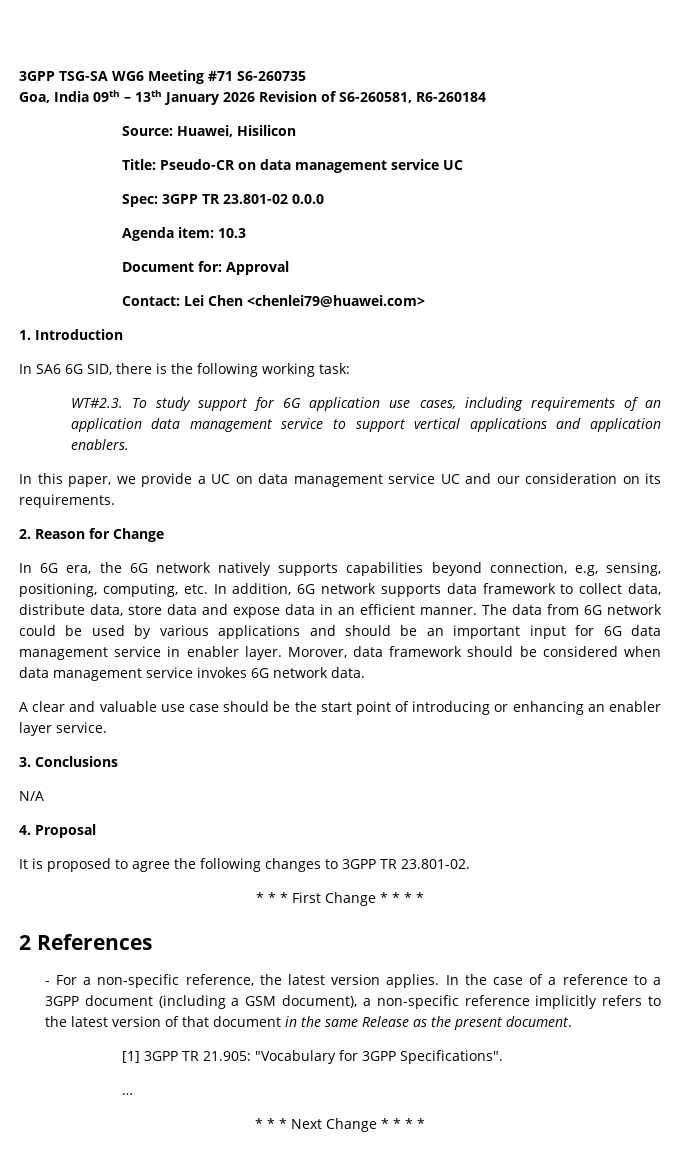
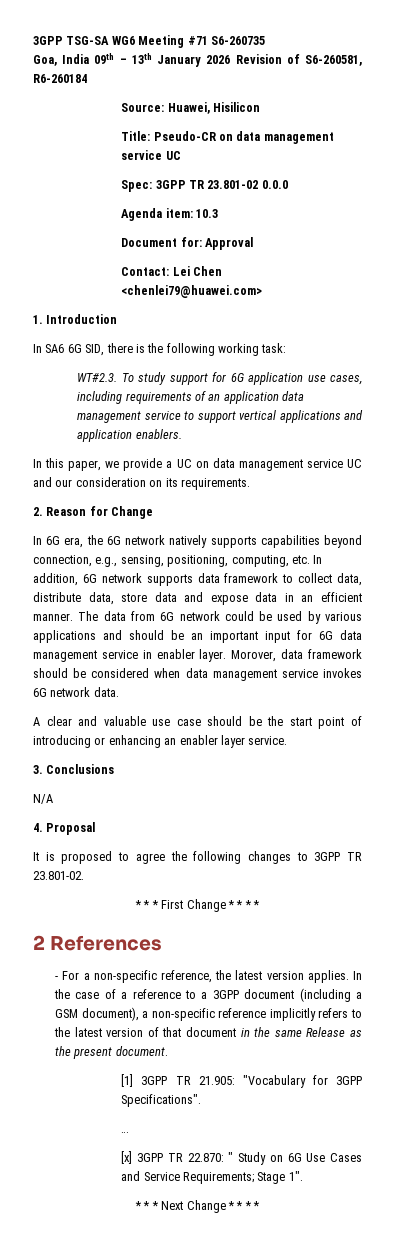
- In 6G era, the 6G network natively supports capabilities beyond connection, e.g, sensing, positioning, computing, etc. In addition, 6G network supports data framework to collect data, distribute data, store data and expose data in an efficient manner.
+ In 6G era, the 6G network natively supports capabilities beyond connection, e.g., sensing, positioning, computing, etc. In addition, 6G network supports data framework to collect data, distribute data, store data and expose data in an efficient manner.
+ [x] 3GPP TR 22.870: " Study on 6G Use Cases and Service Requirements; Stage 1".

